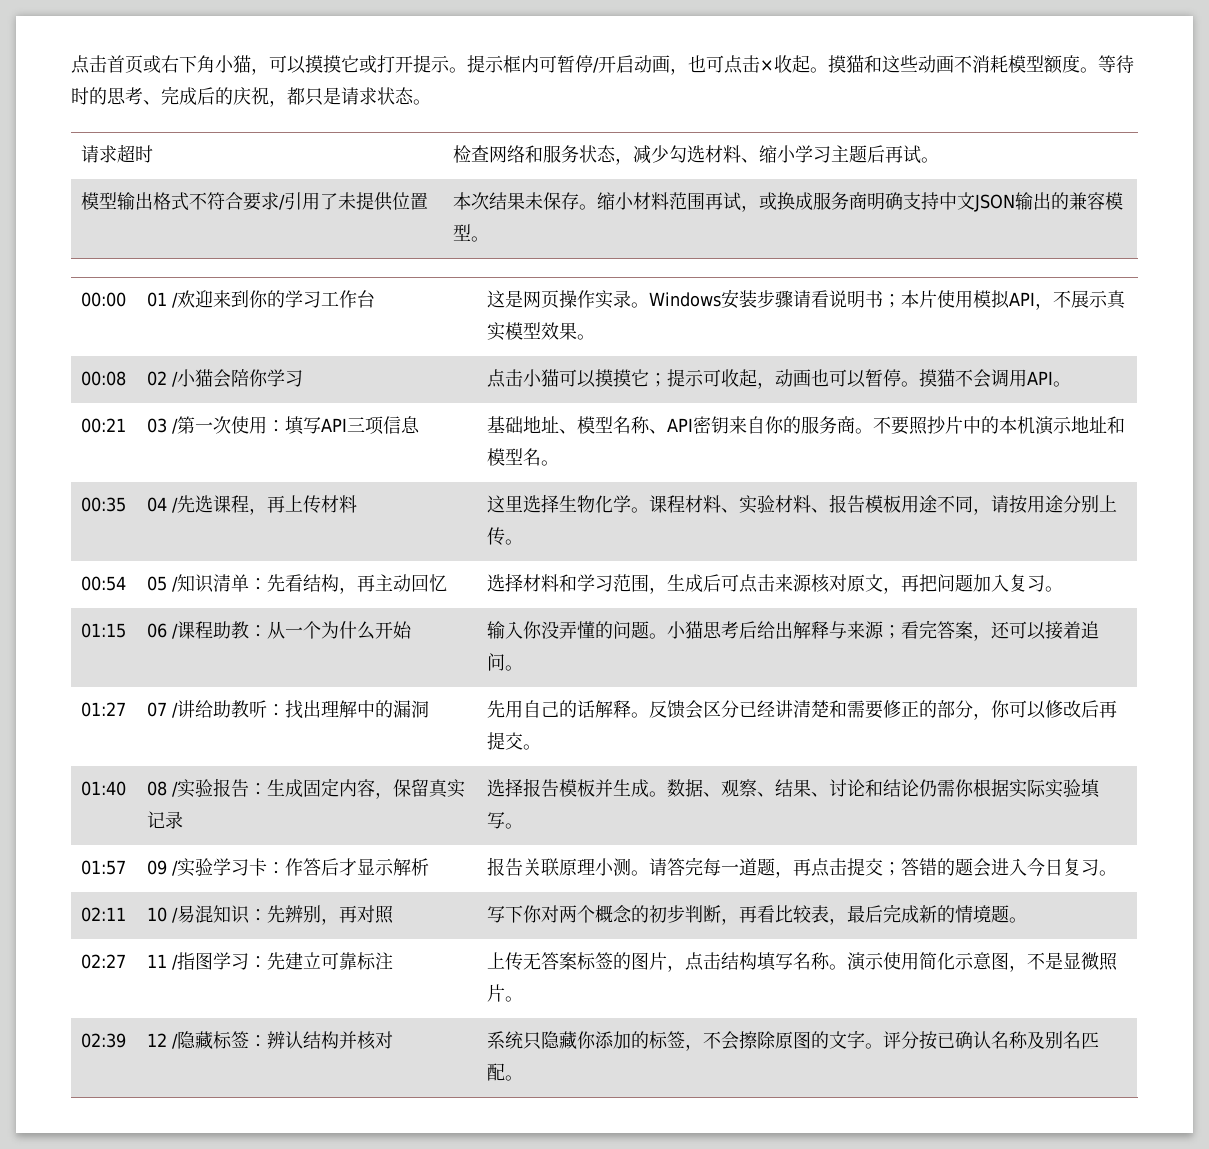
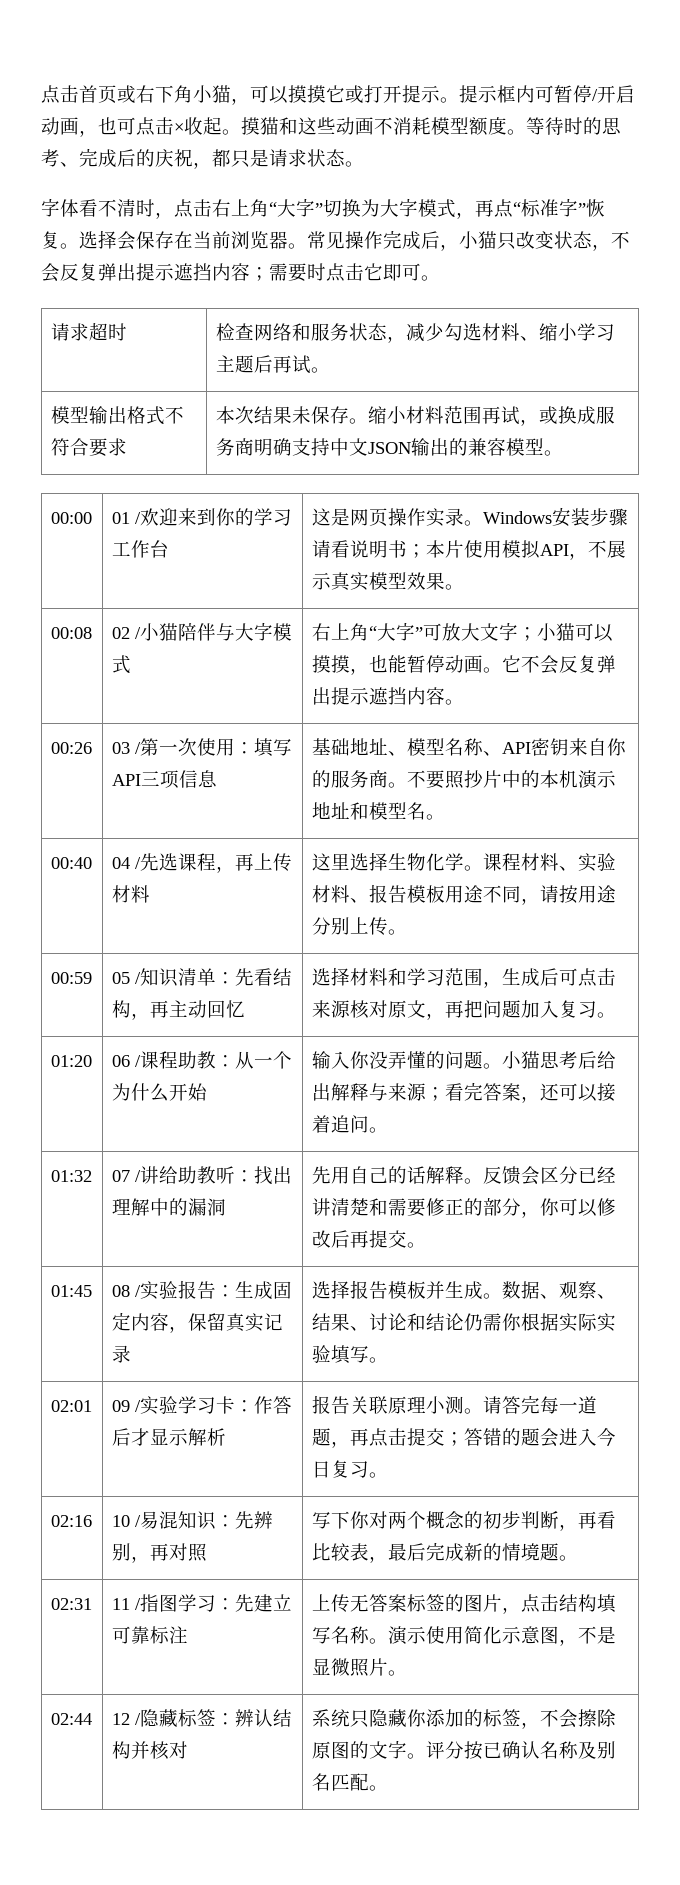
+ 字体看不清时，点击右上角“大字”切换为大字模式，再点“标准字”恢复。选择会保存在当前浏览器。常见操作完成后，小猫只改变状态，不会反复弹出提示遮挡内容；需要时点击它即可。
- 模型输出格式不符合要求/引用了未提供位置 | 本次结果未保存。缩小材料范围再试，或换成服务商明确支持中文JSON输出的兼容模型。
+ 模型输出格式不符合要求 | 本次结果未保存。缩小材料范围再试，或换成服务商明确支持中文JSON输出的兼容模型。
- 00:08 | 02 /小猫会陪你学习 | 点击小猫可以摸摸它；提示可收起，动画也可以暂停。摸猫不会调用API。
- 00:21 | 03 /第一次使用：填写API三项信息 | 基础地址、模型名称、API密钥来自你的服务商。不要照抄片中的本机演示地址和模型名。
+ 00:08 | 02 /小猫陪伴与大字模式 | 右上角“大字”可放大文字；小猫可以摸摸，也能暂停动画。它不会反复弹出提示遮挡内容。
+ 00:26 | 03 /第一次使用：填写API三项信息 | 基础地址、模型名称、API密钥来自你的服务商。不要照抄片中的本机演示地址和模型名。
- 00:35 | 04 /先选课程，再上传材料 | 这里选择生物化学。课程材料、实验材料、报告模板用途不同，请按用途分别上传。
+ 00:40 | 04 /先选课程，再上传材料 | 这里选择生物化学。课程材料、实验材料、报告模板用途不同，请按用途分别上传。
- 00:54 | 05 /知识清单：先看结构，再主动回忆 | 选择材料和学习范围，生成后可点击来源核对原文，再把问题加入复习。
+ 00:59 | 05 /知识清单：先看结构，再主动回忆 | 选择材料和学习范围，生成后可点击来源核对原文，再把问题加入复习。
- 01:15 | 06 /课程助教：从一个为什么开始 | 输入你没弄懂的问题。小猫思考后给出解释与来源；看完答案，还可以接着追问。
+ 01:20 | 06 /课程助教：从一个为什么开始 | 输入你没弄懂的问题。小猫思考后给出解释与来源；看完答案，还可以接着追问。
- 01:27 | 07 /讲给助教听：找出理解中的漏洞 | 先用自己的话解释。反馈会区分已经讲清楚和需要修正的部分，你可以修改后再提交。
+ 01:32 | 07 /讲给助教听：找出理解中的漏洞 | 先用自己的话解释。反馈会区分已经讲清楚和需要修正的部分，你可以修改后再提交。
- 01:40 | 08 /实验报告：生成固定内容，保留真实记录 | 选择报告模板并生成。数据、观察、结果、讨论和结论仍需你根据实际实验填写。
+ 01:45 | 08 /实验报告：生成固定内容，保留真实记录 | 选择报告模板并生成。数据、观察、结果、讨论和结论仍需你根据实际实验填写。
- 01:57 | 09 /实验学习卡：作答后才显示解析 | 报告关联原理小测。请答完每一道题，再点击提交；答错的题会进入今日复习。
+ 02:01 | 09 /实验学习卡：作答后才显示解析 | 报告关联原理小测。请答完每一道题，再点击提交；答错的题会进入今日复习。
- 02:11 | 10 /易混知识：先辨别，再对照 | 写下你对两个概念的初步判断，再看比较表，最后完成新的情境题。
+ 02:16 | 10 /易混知识：先辨别，再对照 | 写下你对两个概念的初步判断，再看比较表，最后完成新的情境题。
- 02:27 | 11 /指图学习：先建立可靠标注 | 上传无答案标签的图片，点击结构填写名称。演示使用简化示意图，不是显微照片。
+ 02:31 | 11 /指图学习：先建立可靠标注 | 上传无答案标签的图片，点击结构填写名称。演示使用简化示意图，不是显微照片。
- 02:39 | 12 /隐藏标签：辨认结构并核对 | 系统只隐藏你添加的标签，不会擦除原图的文字。评分按已确认名称及别名匹配。
+ 02:44 | 12 /隐藏标签：辨认结构并核对 | 系统只隐藏你添加的标签，不会擦除原图的文字。评分按已确认名称及别名匹配。

